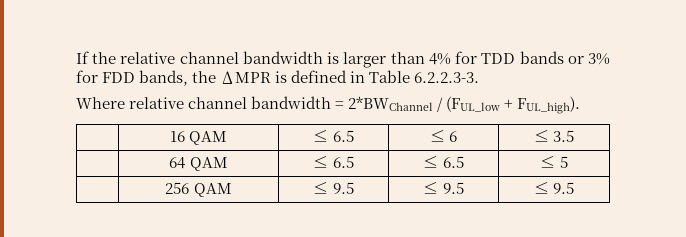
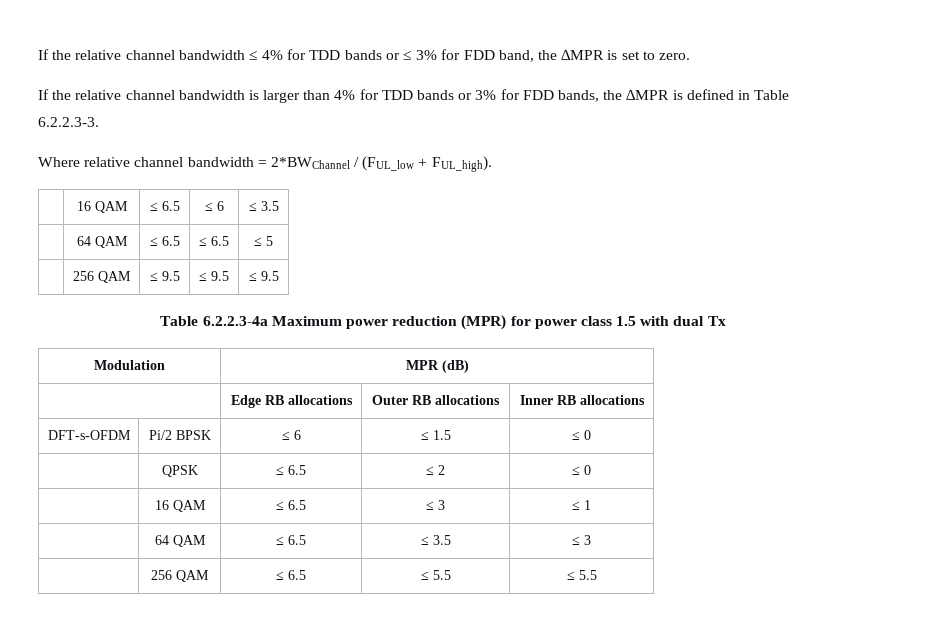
+ If the relative channel bandwidth ≤ 4% for TDD bands or ≤ 3% for FDD band, the ∆MPR is set to zero.
+ Table 6.2.2.3-4a Maximum power reduction (MPR) for power class 1.5 with dual Tx
+ Modulation | MPR (dB)
+ | Edge RB allocations | Outer RB allocations | Inner RB allocations
+ DFT-s-OFDM | Pi/2 BPSK | ≤ 6 | ≤ 1.5 | ≤ 0
+ | QPSK | ≤ 6.5 | ≤ 2 | ≤ 0
+ | 16 QAM | ≤ 6.5 | ≤ 3 | ≤ 1
+ | 64 QAM | ≤ 6.5 | ≤ 3.5 | ≤ 3
+ | 256 QAM | ≤ 6.5 | ≤ 5.5 | ≤ 5.5

